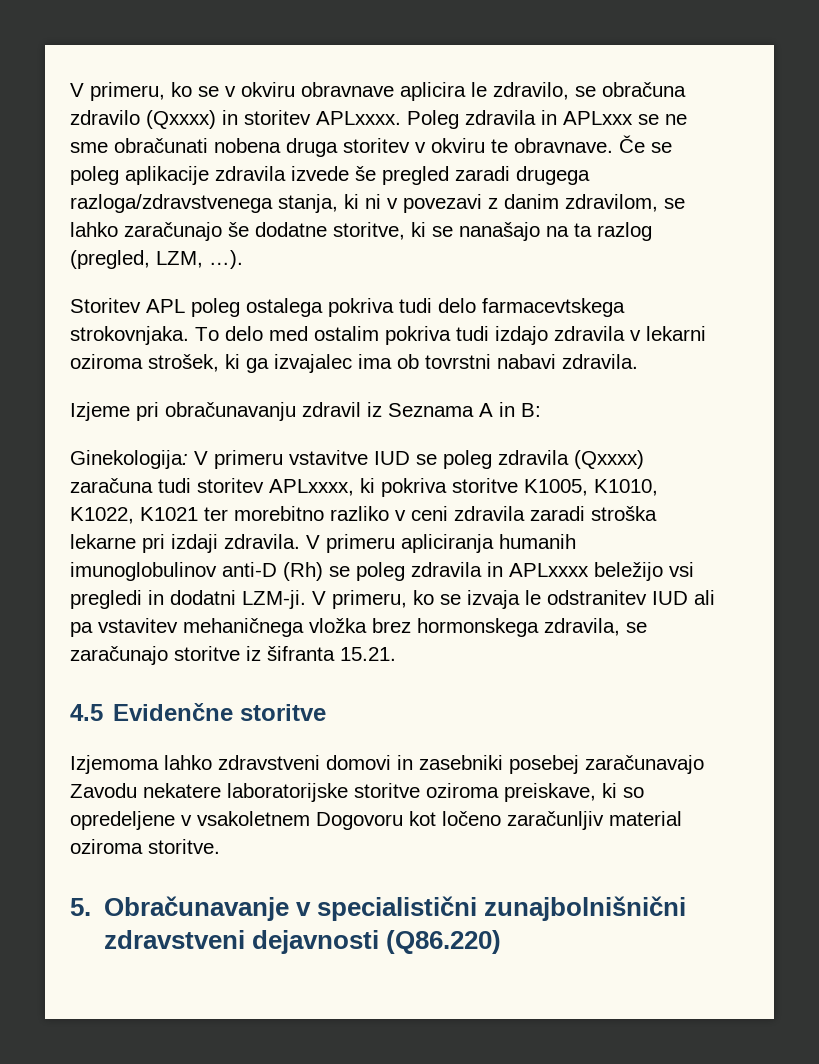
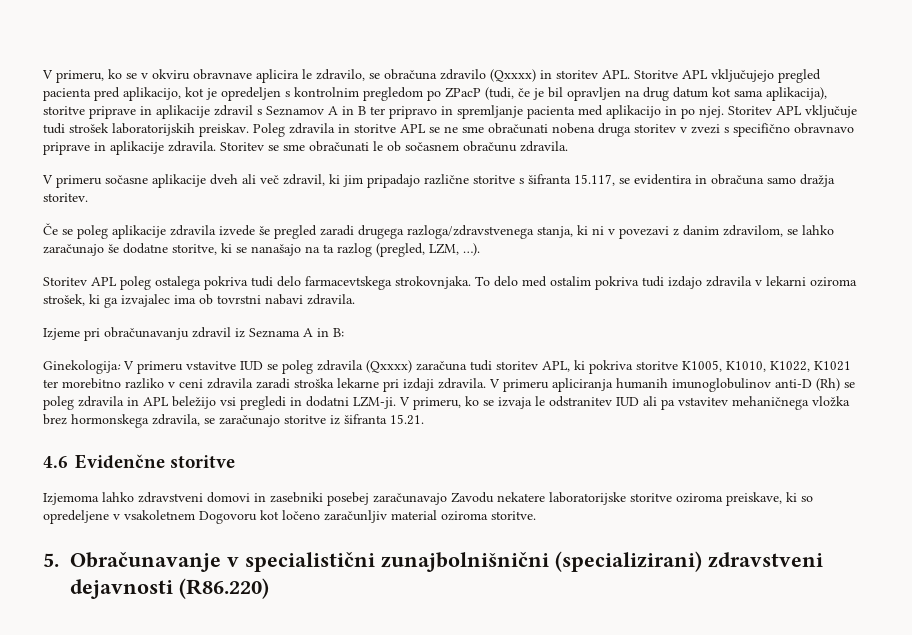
- V primeru, ko se v okviru obravnave aplicira le zdravilo, se obračuna zdravilo (Qxxxx) in storitev APLxxxx.
+ V primeru, ko se v okviru obravnave aplicira le zdravilo, se obračuna zdravilo (Qxxxx) in storitev APL. Storitve APL vključujejo pregled pacienta pred aplikacijo, kot je opredeljen s kontrolnim pregledom po ZPacP (tudi, če je bil opravljen na drug datum kot sama aplikacija), storitve priprave in aplikacije zdravil s Seznamov A in B ter pripravo in spremljanje pacienta med aplikacijo in po njej. Storitev APL vključuje tudi strošek laboratorijskih preiskav.
- Poleg zdravila in APLxxx se ne sme obračunati nobena druga storitev v okviru te obravnave. Če se poleg aplikacije zdravila izvede še pregled zaradi drugega razloga/zdravstvenega stanja, ki ni v povezavi z danim zdravilom, se lahko zaračunajo še dodatne storitve, ki se nanašajo na ta razlog (pregled, LZM, …).
+ Poleg zdravila in storitve APL se ne sme obračunati nobena druga storitev v zvezi s specifično obravnavo priprave in aplikacije zdravila. Storitev se sme obračunati le ob sočasnem obračunu zdravila.
+ V primeru sočasne aplikacije dveh ali več zdravil, ki jim pripadajo različne storitve s šifranta 15.117, se evidentira in obračuna samo dražja storitev.
+ Če se poleg aplikacije zdravila izvede še pregled zaradi drugega razloga/zdravstvenega stanja, ki ni v povezavi z danim zdravilom, se lahko zaračunajo še dodatne storitve, ki se nanašajo na ta razlog (pregled, LZM, …).
- Ginekologija: V primeru vstavitve IUD se poleg zdravila (Qxxxx) zaračuna tudi storitev APLxxxx, ki pokriva storitve K1005, K1010, K1022, K1021 ter morebitno razliko v ceni zdravila zaradi stroška lekarne pri izdaji zdravila.
+ Ginekologija: V primeru vstavitve IUD se poleg zdravila (Qxxxx) zaračuna tudi storitev APL, ki pokriva storitve K1005, K1010, K1022, K1021 ter morebitno razliko v ceni zdravila zaradi stroška lekarne pri izdaji zdravila.
- V primeru apliciranja humanih imunoglobulinov anti-D (Rh) se poleg zdravila in APLxxxx beležijo vsi pregledi in dodatni LZM-ji.
+ V primeru apliciranja humanih imunoglobulinov anti-D (Rh) se poleg zdravila in APL beležijo vsi pregledi in dodatni LZM-ji.
- 4.5 Evidenčne storitve
+ 4.6 Evidenčne storitve
- 5. Obračunavanje v specialistični zunajbolnišnični zdravstveni dejavnosti (Q86.220)
+ 5. Obračunavanje v specialistični zunajbolnišnični (specializirani) zdravstveni dejavnosti (R86.220)

